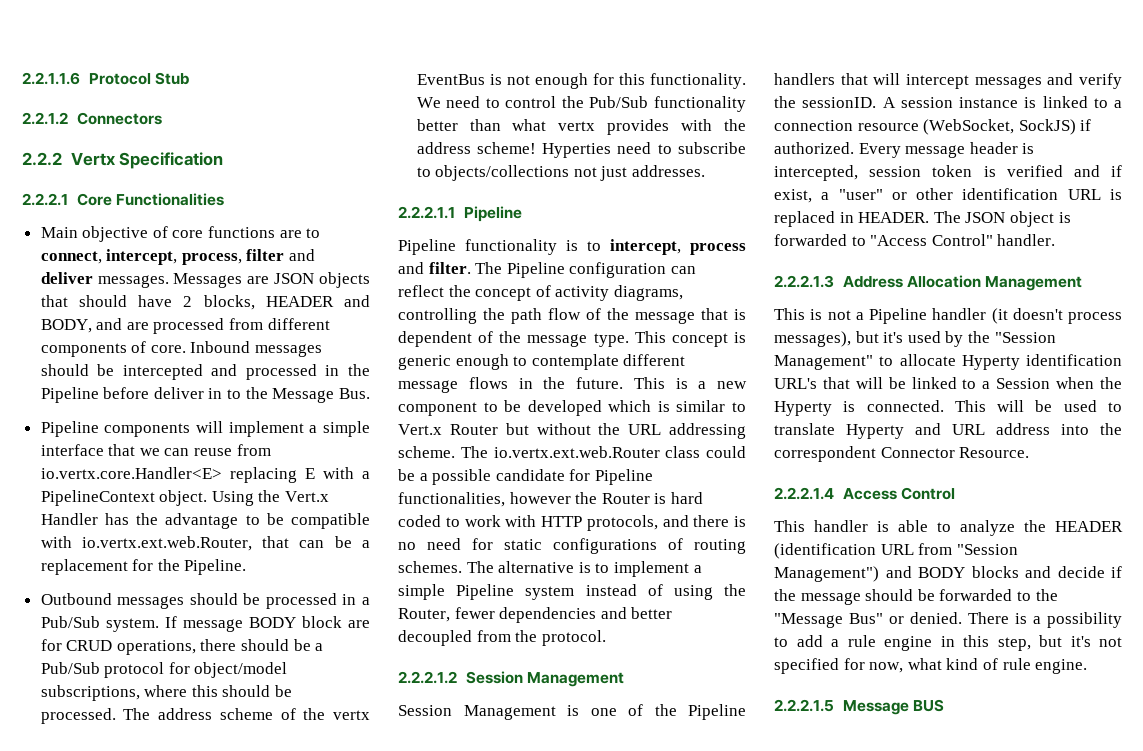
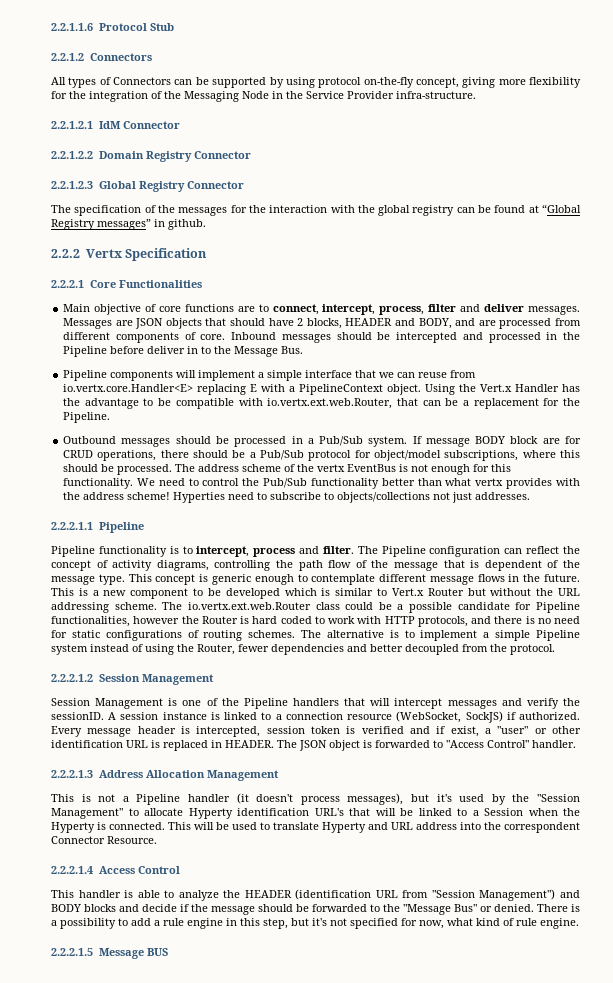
+ All types of Connectors can be supported by using protocol on-the-fly concept, giving more flexibility for the integration of the Messaging Node in the Service Provider infra-structure.
+ 2.2.1.2.1 IdM Connector
+ 2.2.1.2.2 Domain Registry Connector
+ 2.2.1.2.3 Global Registry Connector
+ The specification of the messages for the interaction with the global registry can be found at “Global Registry messages” in github.

